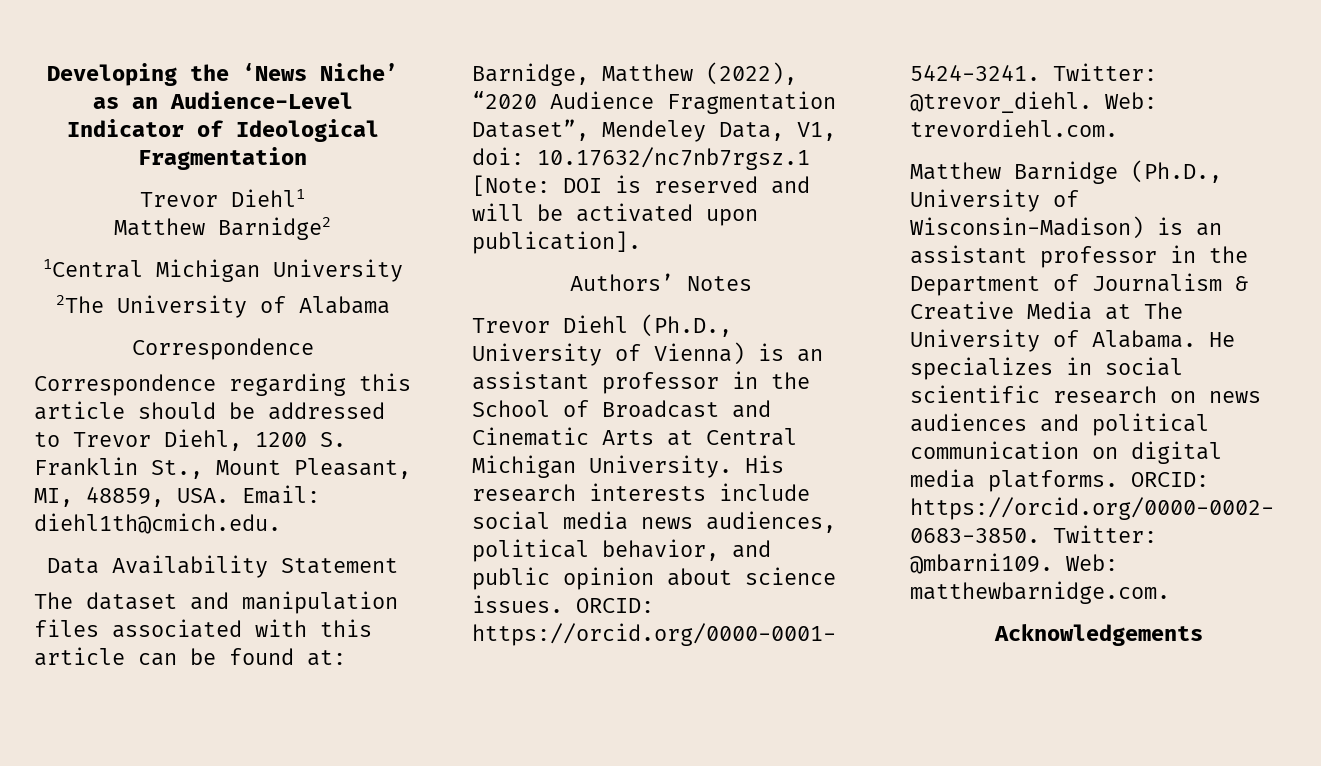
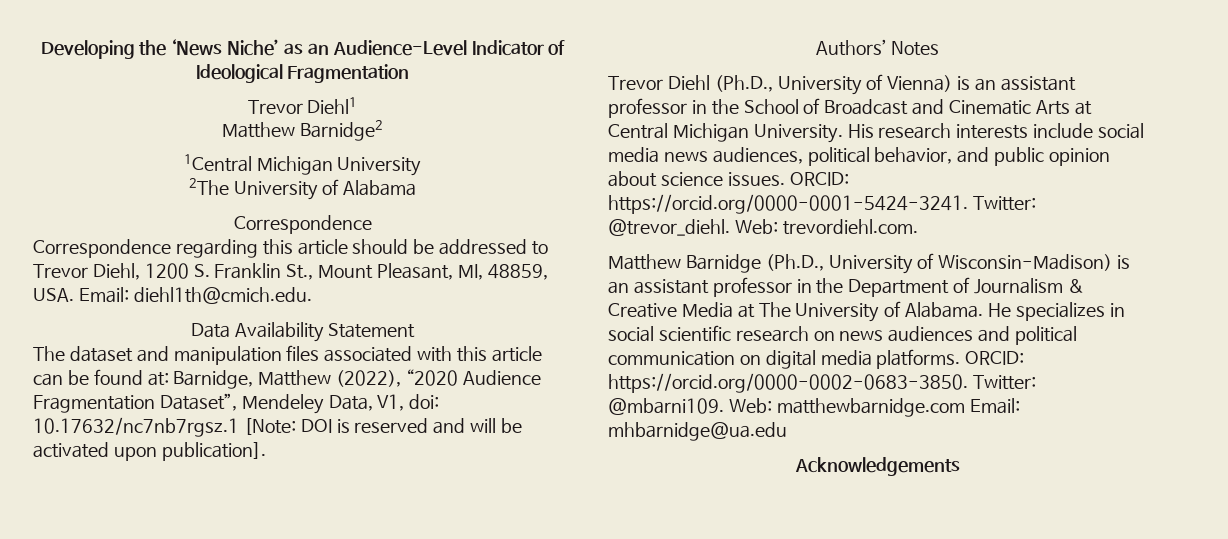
- Web: matthewbarnidge.com.
+ Web: matthewbarnidge.com Email: mhbarnidge@ua.edu

